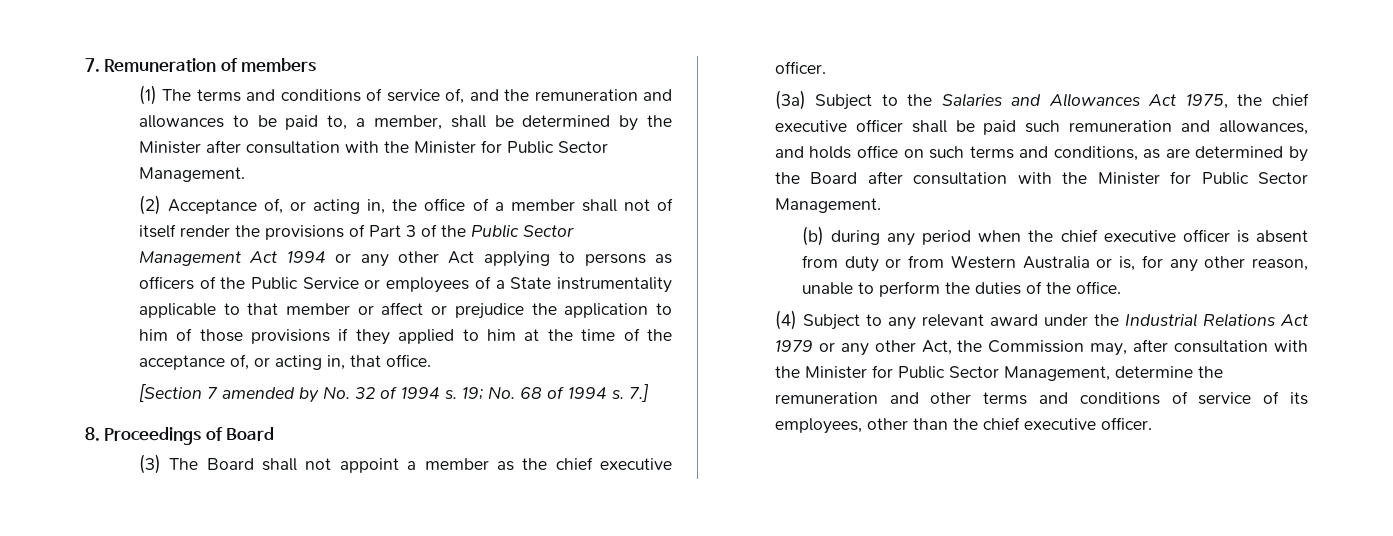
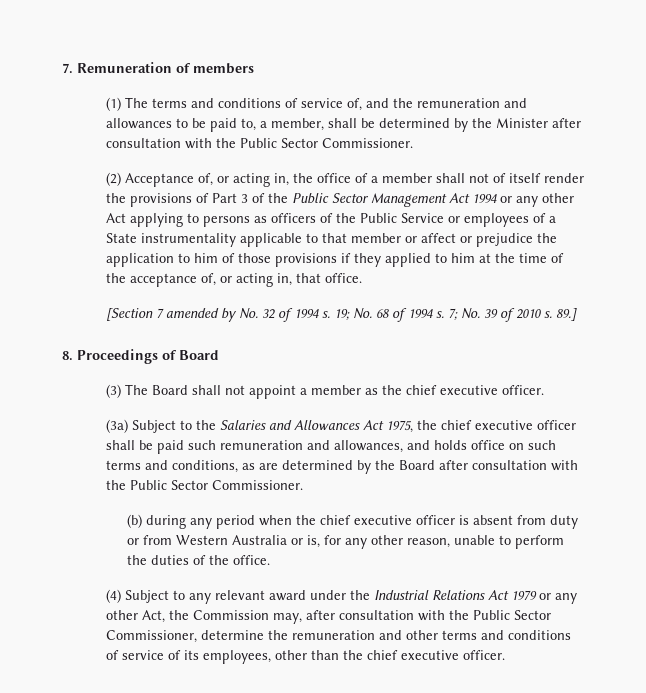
- (1) The terms and conditions of service of, and the remuneration and allowances to be paid to, a member, shall be determined by the Minister after consultation with the Minister for Public Sector Management.
+ (1) The terms and conditions of service of, and the remuneration and allowances to be paid to, a member, shall be determined by the Minister after consultation with the Public Sector Commissioner.
- 7.]
+ 7; No. 39 of 2010 s. 89.]
- (3a) Subject to the Salaries and Allowances Act 1975, the chief executive officer shall be paid such remuneration and allowances, and holds office on such terms and conditions, as are determined by the Board after consultation with the Minister for Public Sector Management.
+ (3a) Subject to the Salaries and Allowances Act 1975, the chief executive officer shall be paid such remuneration and allowances, and holds office on such terms and conditions, as are determined by the Board after consultation with the Public Sector Commissioner.
- (4) Subject to any relevant award under the Industrial Relations Act 1979 or any other Act, the Commission may, after consultation with the Minister for Public Sector Management, determine the remuneration and other terms and conditions of service of its employees, other than the chief executive officer.
+ (4) Subject to any relevant award under the Industrial Relations Act 1979 or any other Act, the Commission may, after consultation with the Public Sector Commissioner, determine the remuneration and other terms and conditions of service of its employees, other than the chief executive officer.

